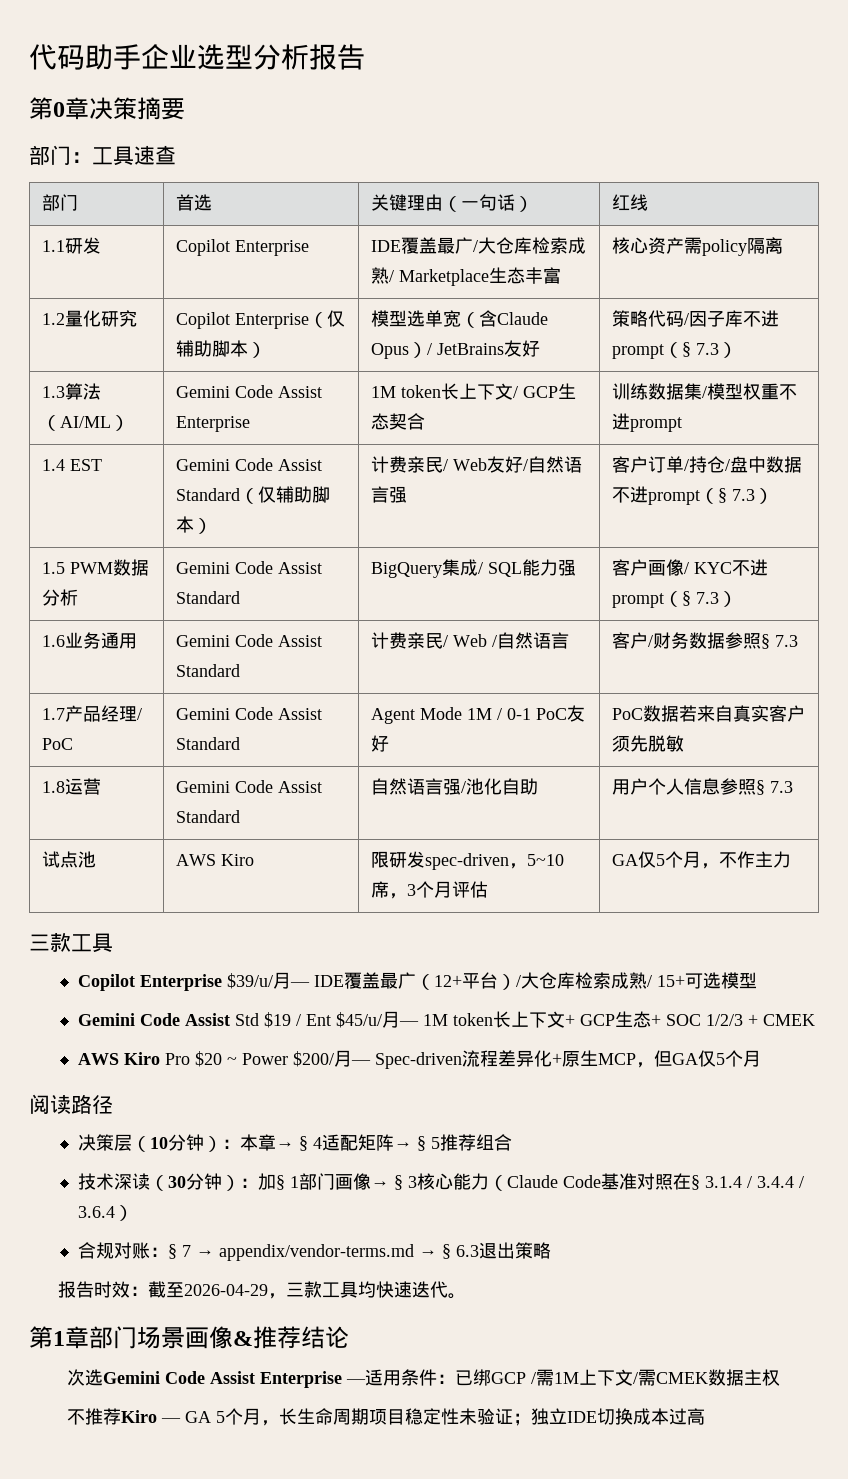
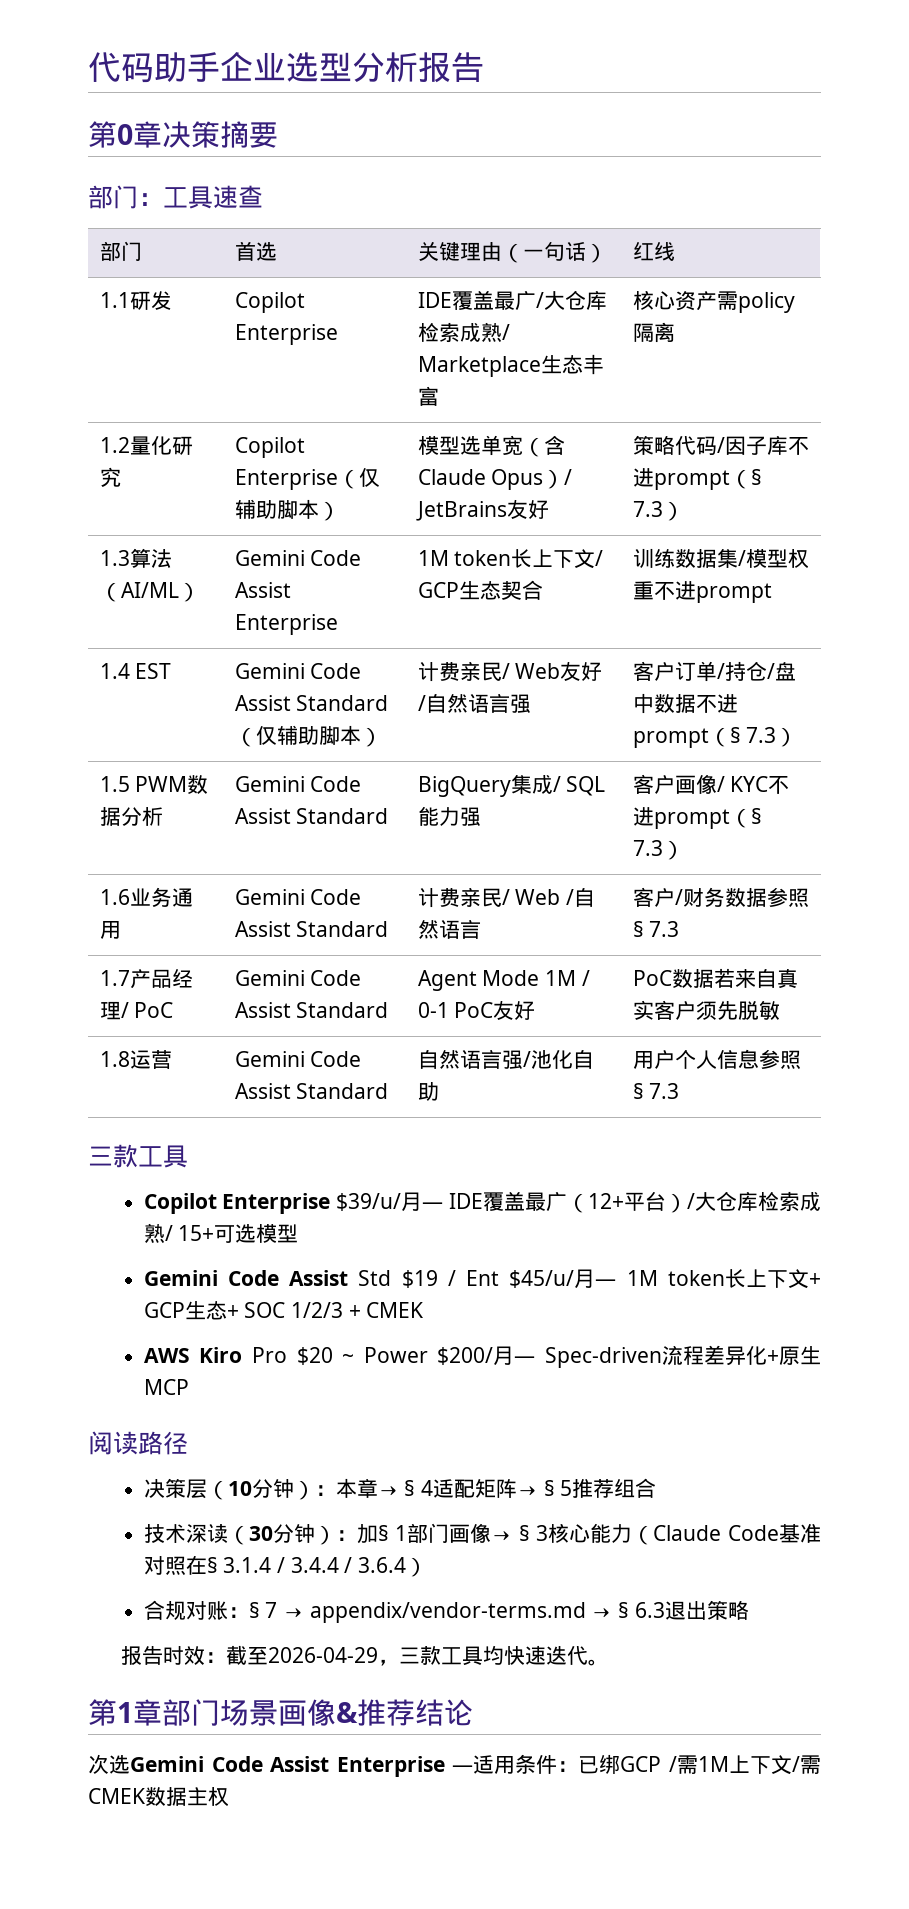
- 试点池 | AWS Kiro | 限研发spec-driven，5~10席，3个月评估 | GA仅5个月，不作主力
- AWS Kiro Pro $20 ~ Power $200/月— Spec-driven流程差异化+原生MCP，但GA仅5个月
+ AWS Kiro Pro $20 ~ Power $200/月— Spec-driven流程差异化+原生MCP
- 不推荐Kiro — GA 5个月，长生命周期项目稳定性未验证；独立IDE切换成本过高

